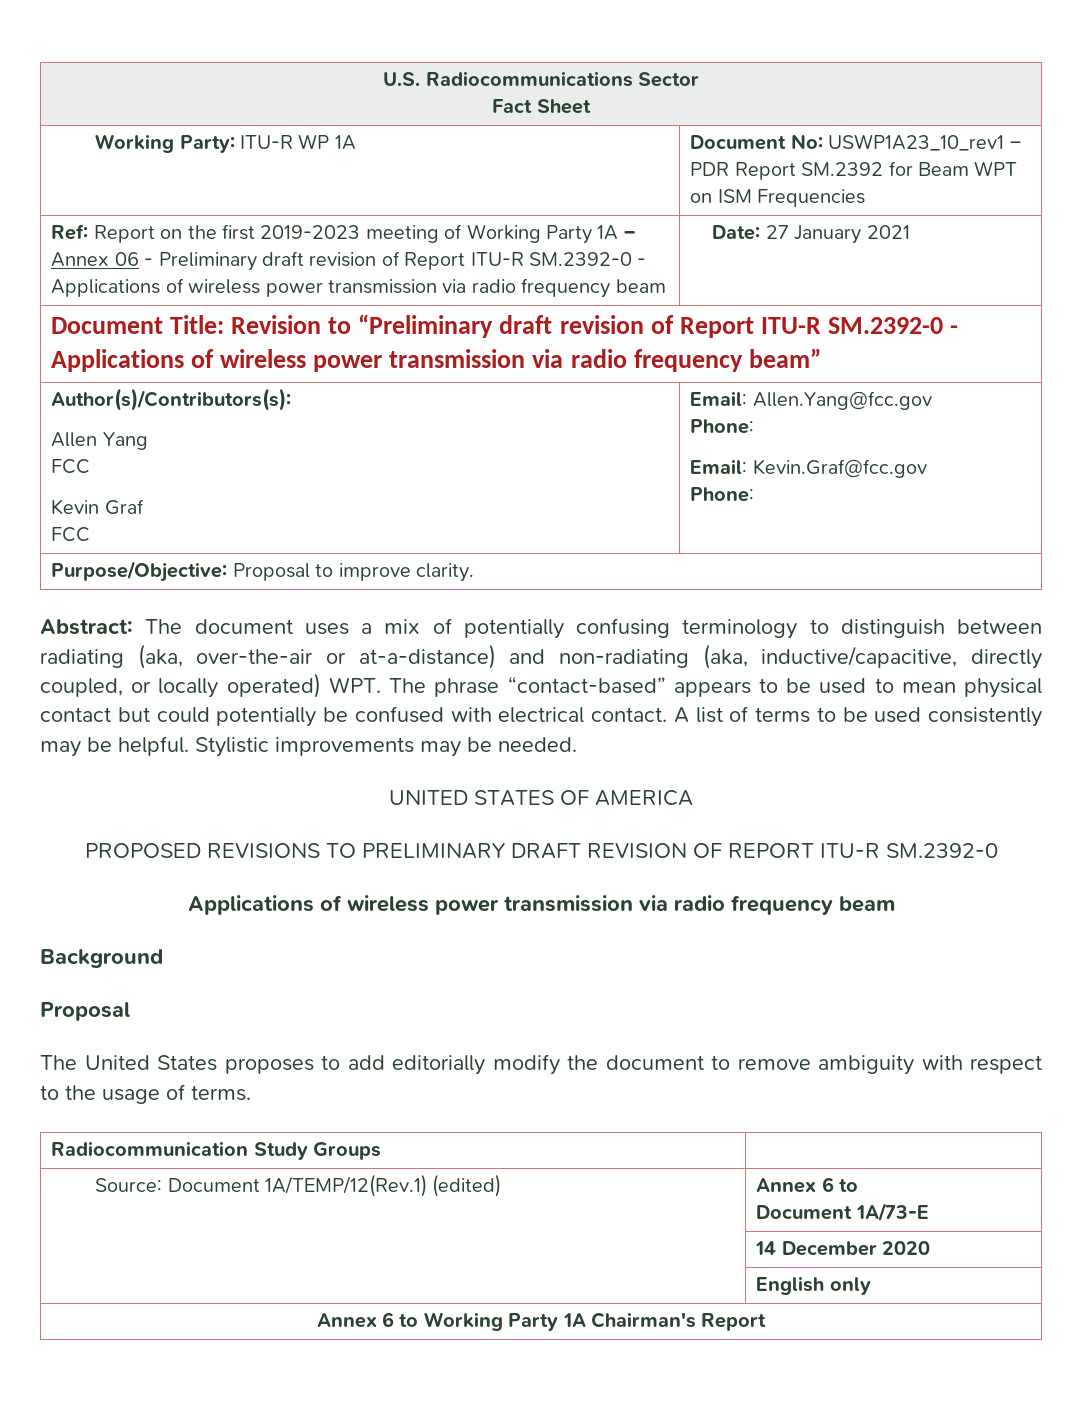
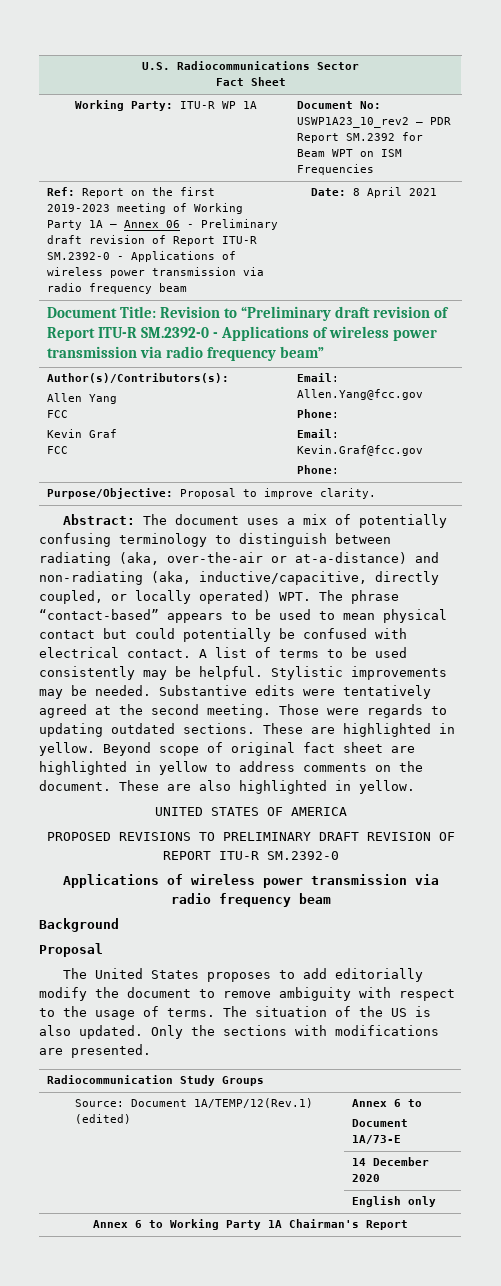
- Working Party: ITU-R WP 1A | Document No: USWP1A23_10_rev1 – PDR Report SM.2392 for Beam WPT on ISM Frequencies
+ Working Party: ITU-R WP 1A | Document No: USWP1A23_10_rev2 – PDR Report SM.2392 for Beam WPT on ISM Frequencies
- Ref: Report on the first 2019-2023 meeting of Working Party 1A – Annex 06 - Preliminary draft revision of Report ITU-R SM.2392-0 - Applications of wireless power transmission via radio frequency beam | Date: 27 January 2021
+ Ref: Report on the first 2019-2023 meeting of Working Party 1A – Annex 06 - Preliminary draft revision of Report ITU-R SM.2392-0 - Applications of wireless power transmission via radio frequency beam | Date: 8 April 2021
+ Substantive edits were tentatively agreed at the second meeting. Those were regards to updating outdated sections. These are highlighted in yellow. Beyond scope of original fact sheet are highlighted in yellow to address comments on the document. These are also highlighted in yellow.
+ The situation of the US is also updated. Only the sections with modifications are presented.

